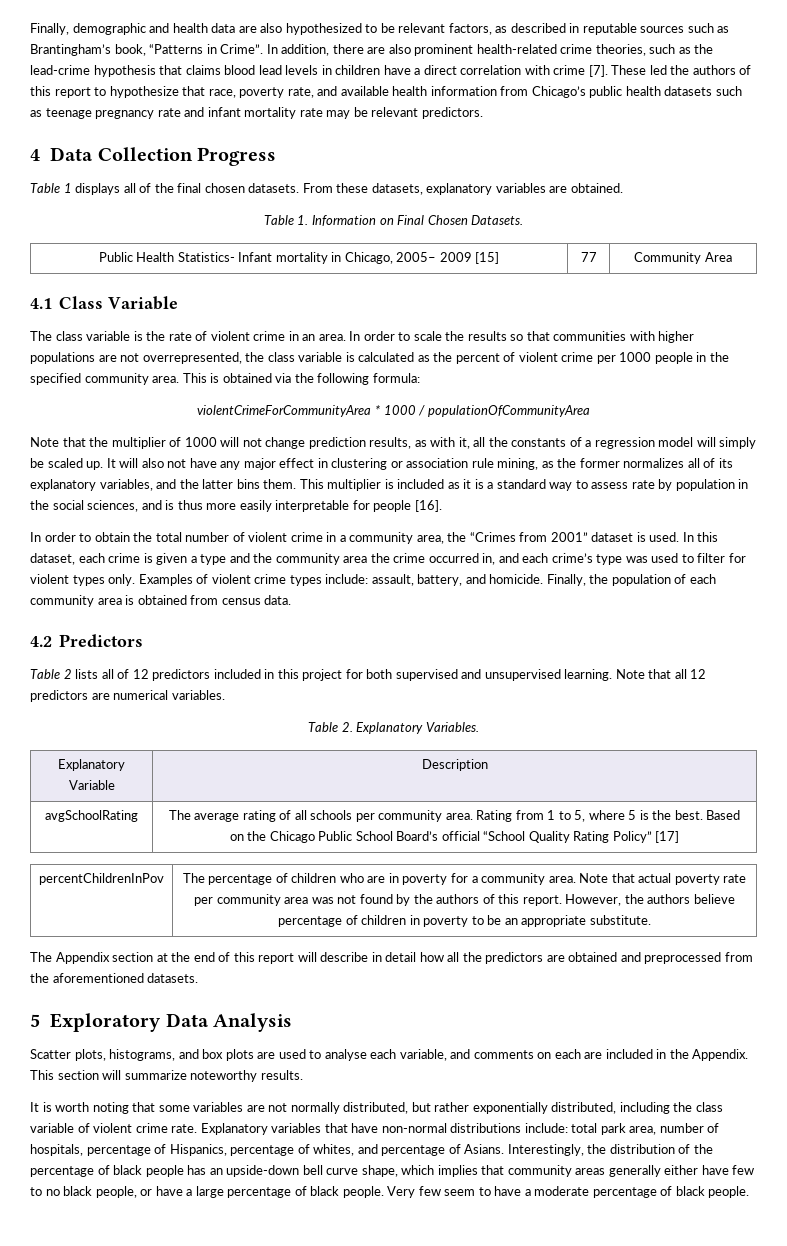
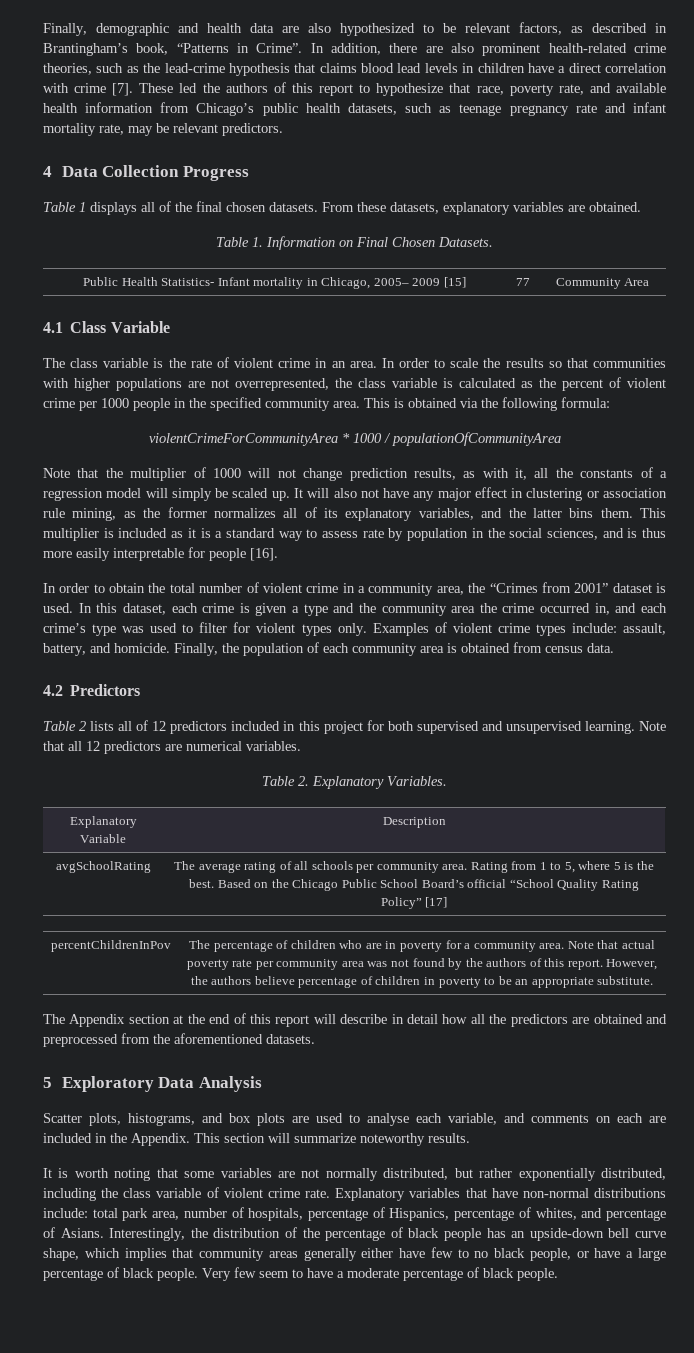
- Finally, demographic and health data are also hypothesized to be relevant factors, as described in reputable sources such as Brantingham’s book, “Patterns in Crime”.
+ Finally, demographic and health data are also hypothesized to be relevant factors, as described in Brantingham’s book, “Patterns in Crime”.
- These led the authors of this report to hypothesize that race, poverty rate, and available health information from Chicago’s public health datasets such as teenage pregnancy rate and infant mortality rate may be relevant predictors.
+ These led the authors of this report to hypothesize that race, poverty rate, and available health information from Chicago’s public health datasets, such as teenage pregnancy rate and infant mortality rate, may be relevant predictors.

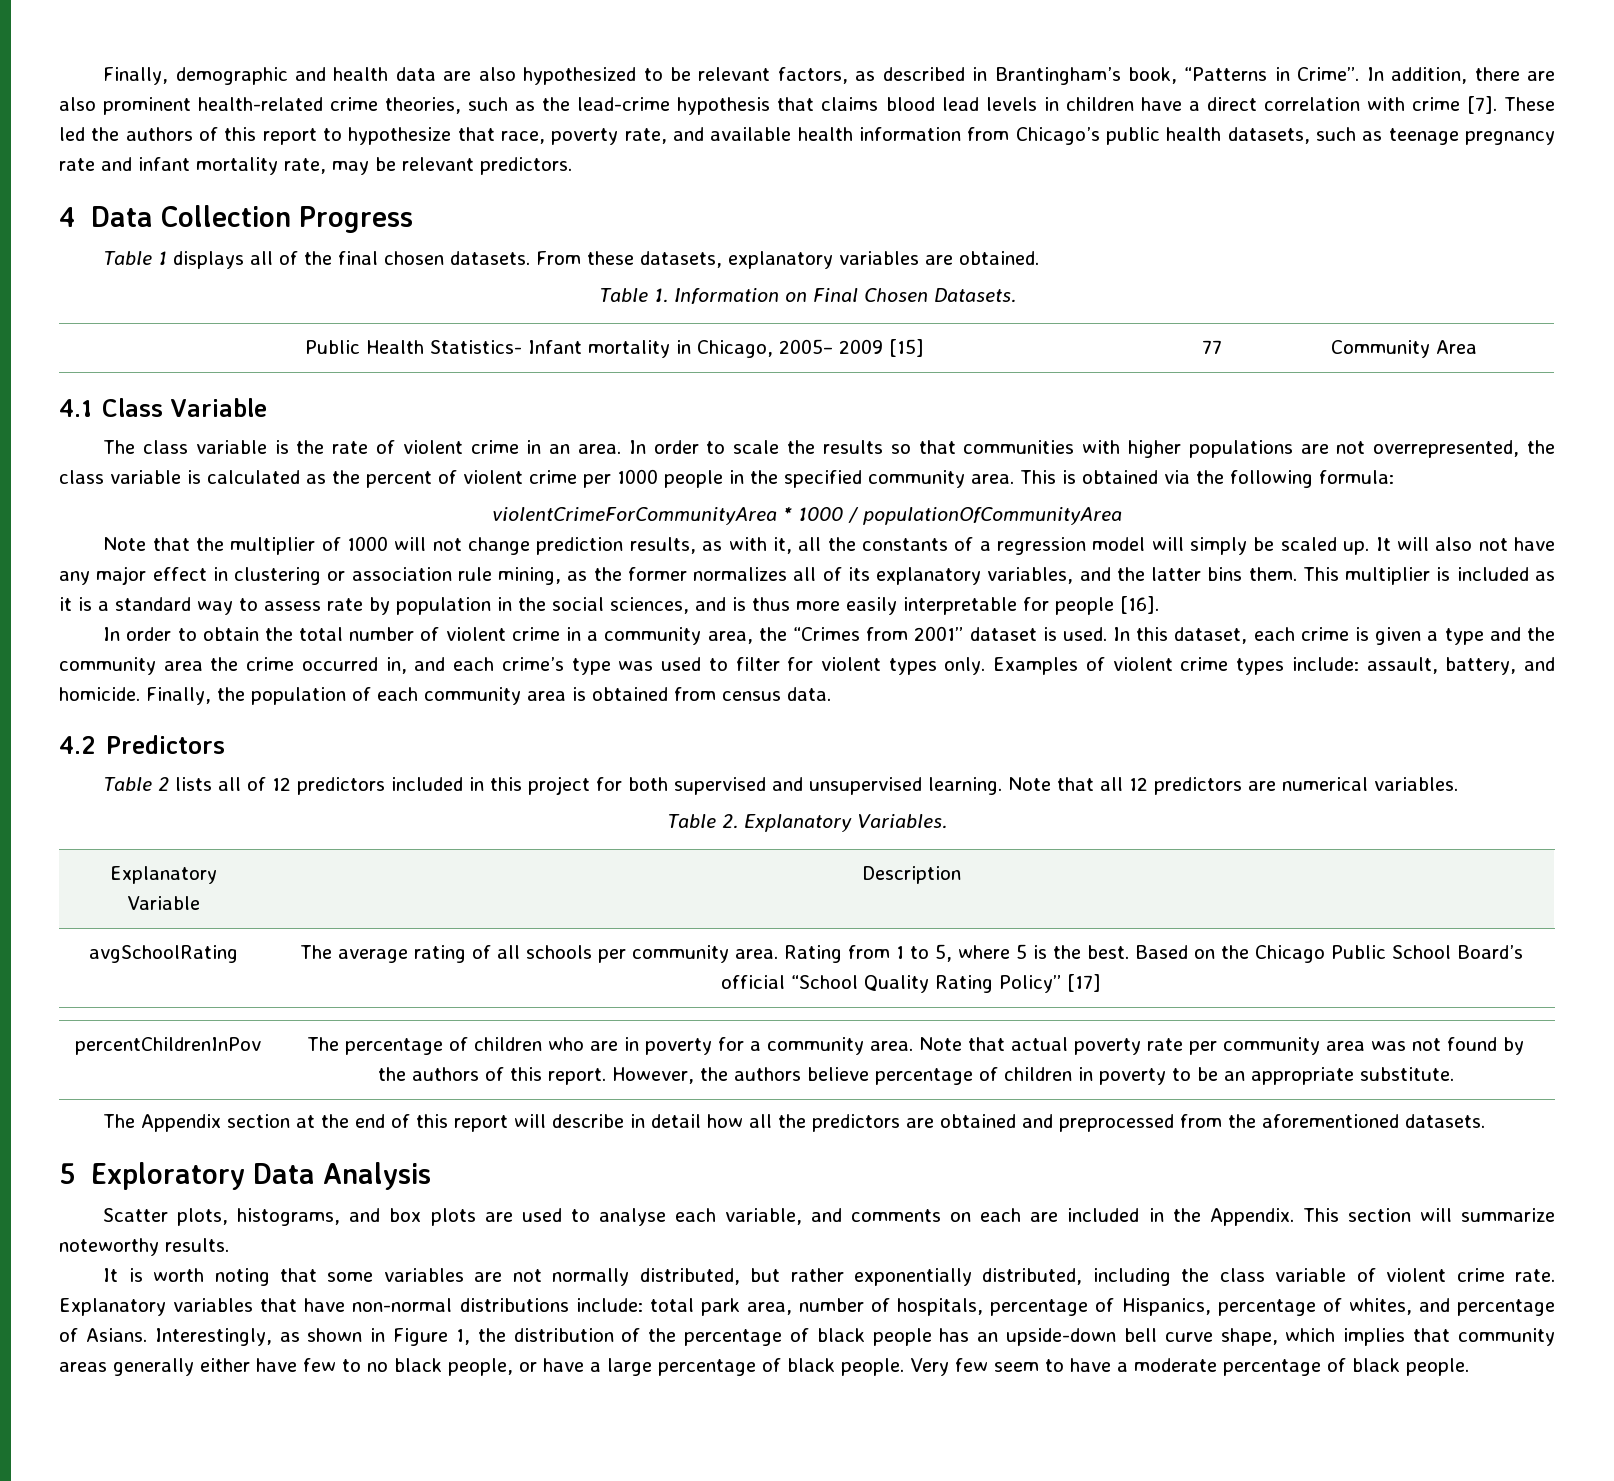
- Interestingly, the distribution of the percentage of black people has an upside-down bell curve shape, which implies that community areas generally either have few to no black people, or have a large percentage of black people.
+ Interestingly, as shown in Figure 1, the distribution of the percentage of black people has an upside-down bell curve shape, which implies that community areas generally either have few to no black people, or have a large percentage of black people.

